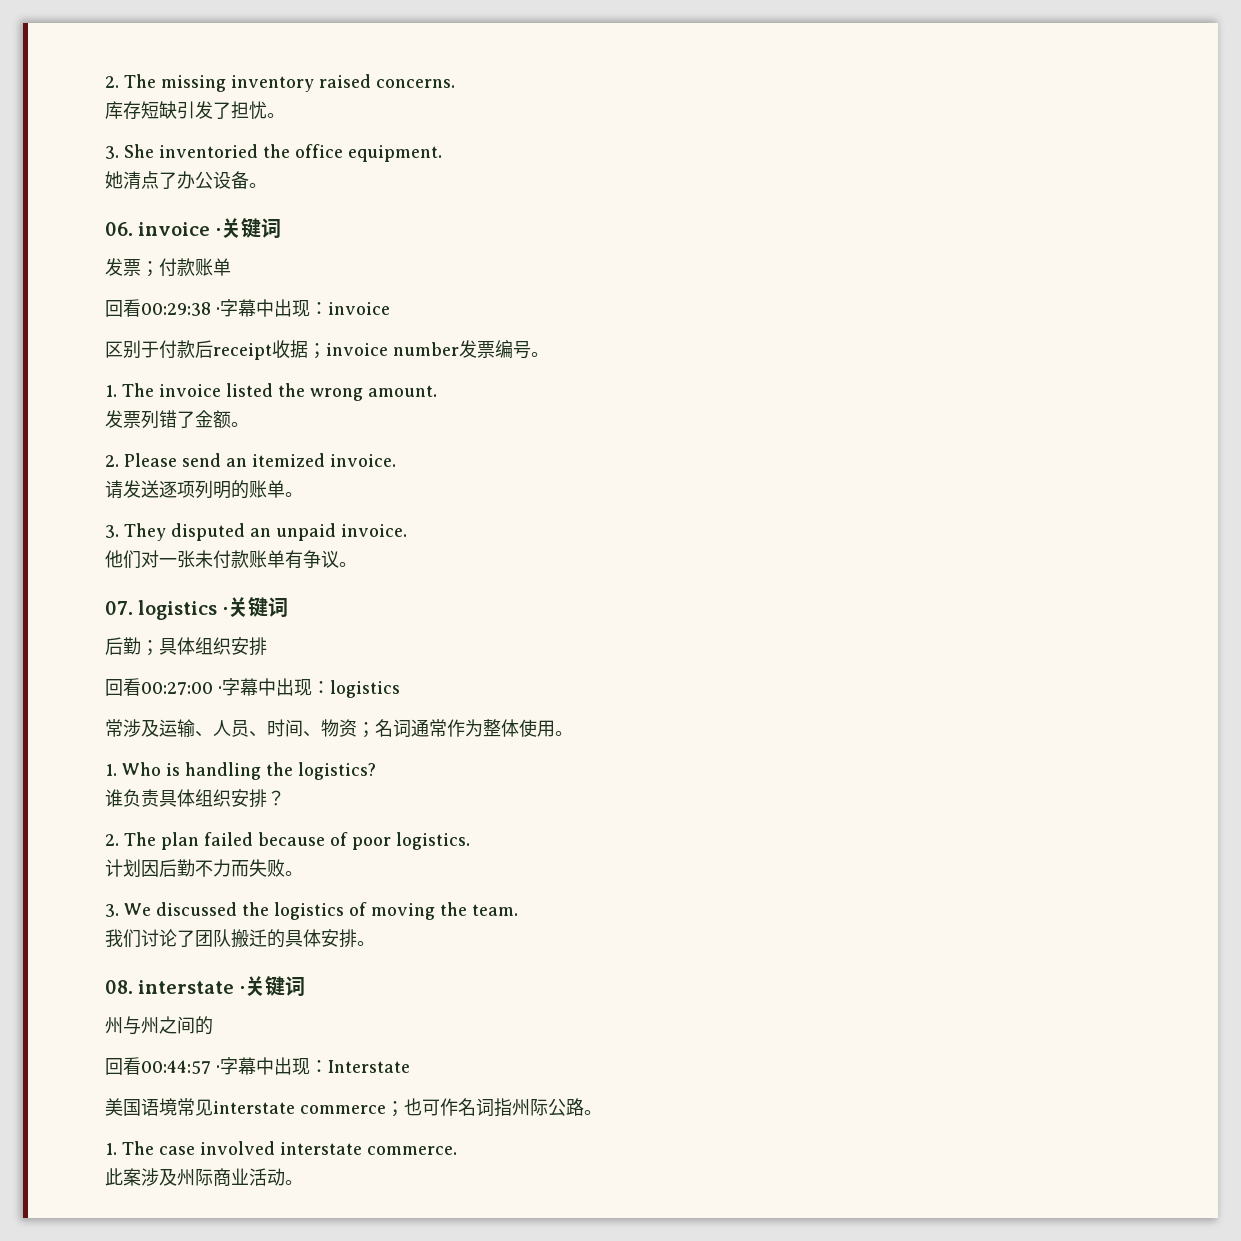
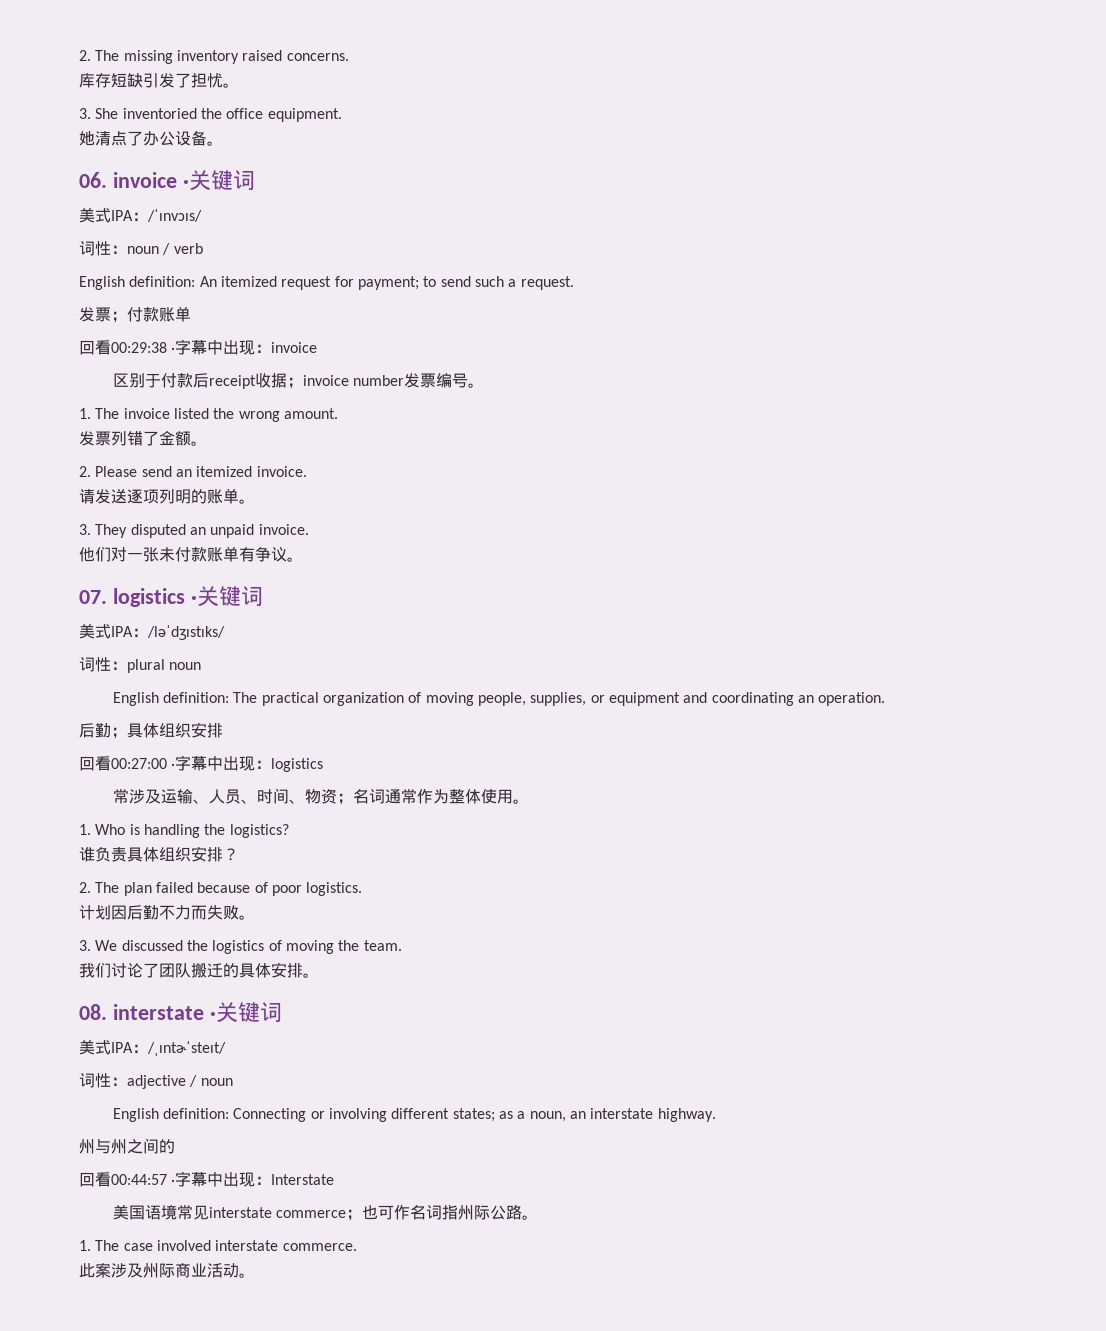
+ 美式IPA：/ˈɪnvɔɪs/
+ 词性：noun / verb
+ English definition: An itemized request for payment; to send such a request.
+ 美式IPA：/ləˈdʒɪstɪks/
+ 词性：plural noun
+ English definition: The practical organization of moving people, supplies, or equipment and coordinating an operation.
+ 美式IPA：/ˌɪntɚˈsteɪt/
+ 词性：adjective / noun
+ English definition: Connecting or involving different states; as a noun, an interstate highway.

